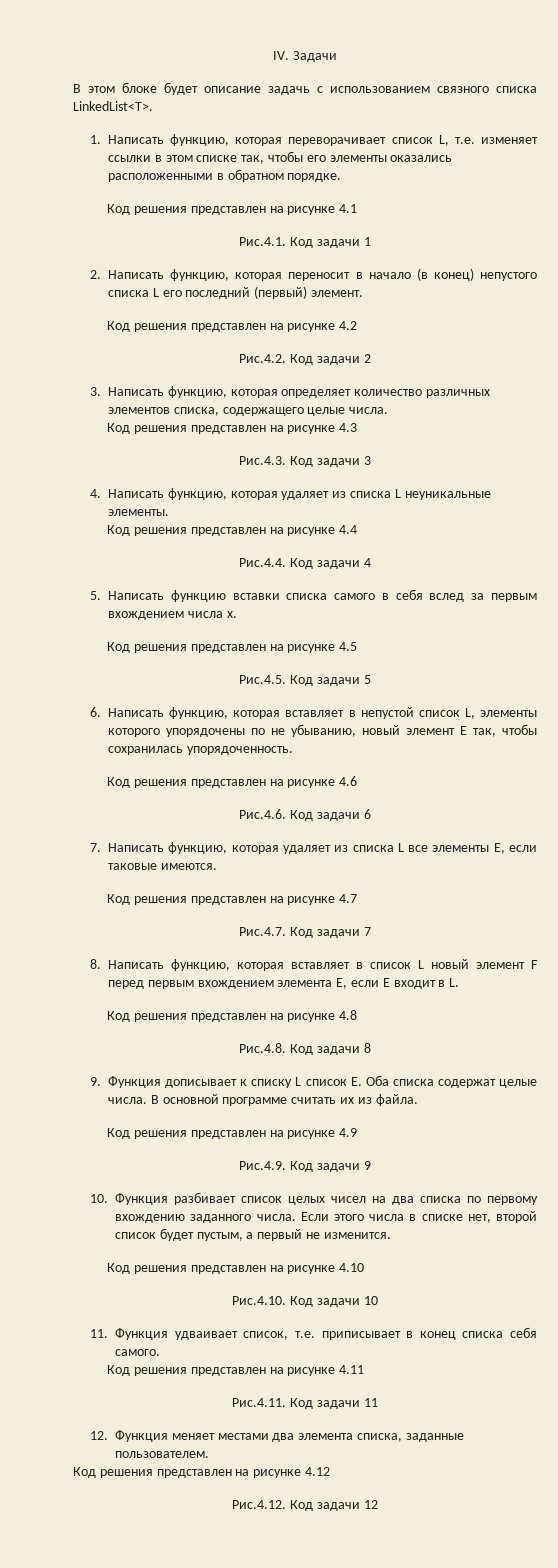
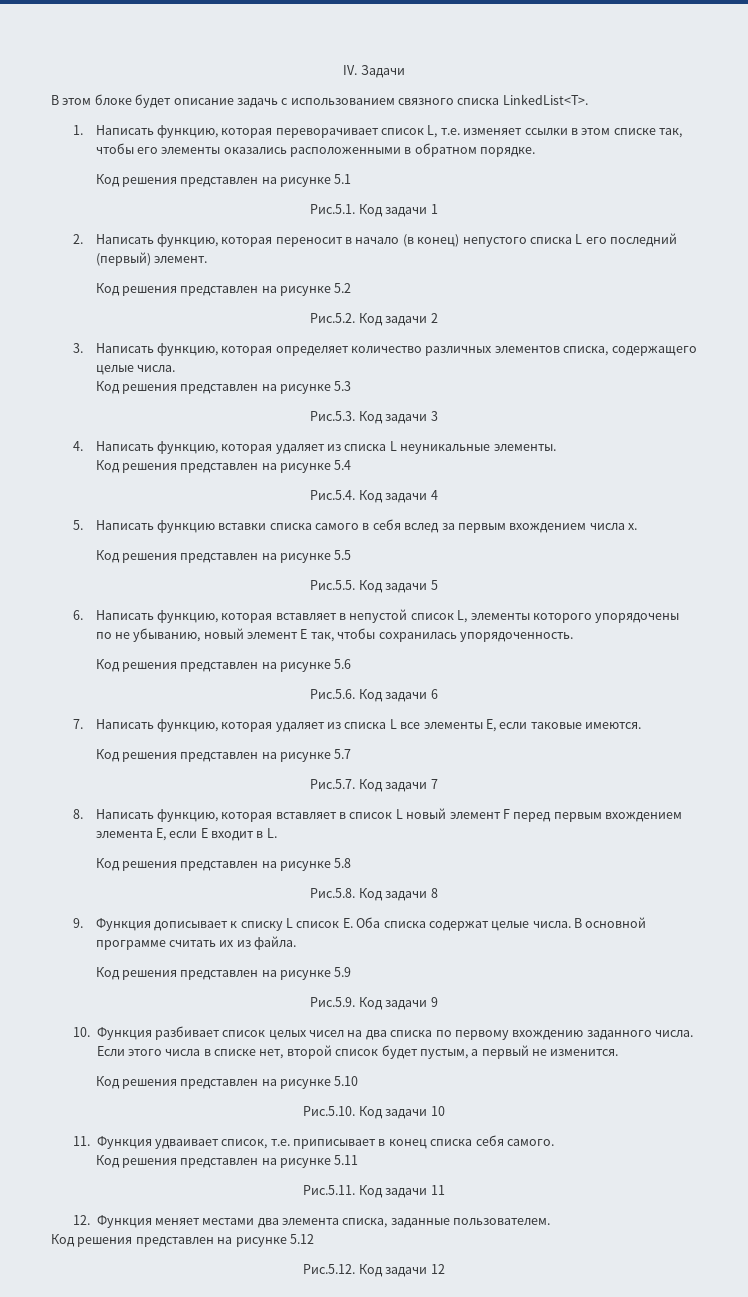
- Код решения представлен на рисунке 4.1
- Рис.4.1. Код задачи 1
+ Код решения представлен на рисунке 5.1
+ Рис.5.1. Код задачи 1
- Код решения представлен на рисунке 4.2
- Рис.4.2. Код задачи 2
+ Код решения представлен на рисунке 5.2
+ Рис.5.2. Код задачи 2
- Код решения представлен на рисунке 4.3
- Рис.4.3. Код задачи 3
+ Код решения представлен на рисунке 5.3
+ Рис.5.3. Код задачи 3
- Код решения представлен на рисунке 4.4
- Рис.4.4. Код задачи 4
+ Код решения представлен на рисунке 5.4
+ Рис.5.4. Код задачи 4
- Код решения представлен на рисунке 4.5
- Рис.4.5. Код задачи 5
+ Код решения представлен на рисунке 5.5
+ Рис.5.5. Код задачи 5
- Код решения представлен на рисунке 4.6
- Рис.4.6. Код задачи 6
+ Код решения представлен на рисунке 5.6
+ Рис.5.6. Код задачи 6
- Код решения представлен на рисунке 4.7
- Рис.4.7. Код задачи 7
+ Код решения представлен на рисунке 5.7
+ Рис.5.7. Код задачи 7
- Код решения представлен на рисунке 4.8
- Рис.4.8. Код задачи 8
+ Код решения представлен на рисунке 5.8
+ Рис.5.8. Код задачи 8
- Код решения представлен на рисунке 4.9
- Рис.4.9. Код задачи 9
+ Код решения представлен на рисунке 5.9
+ Рис.5.9. Код задачи 9
- Код решения представлен на рисунке 4.10
- Рис.4.10. Код задачи 10
+ Код решения представлен на рисунке 5.10
+ Рис.5.10. Код задачи 10
- Код решения представлен на рисунке 4.11
- Рис.4.11. Код задачи 11
+ Код решения представлен на рисунке 5.11
+ Рис.5.11. Код задачи 11
- Код решения представлен на рисунке 4.12
- Рис.4.12. Код задачи 12
+ Код решения представлен на рисунке 5.12
+ Рис.5.12. Код задачи 12

